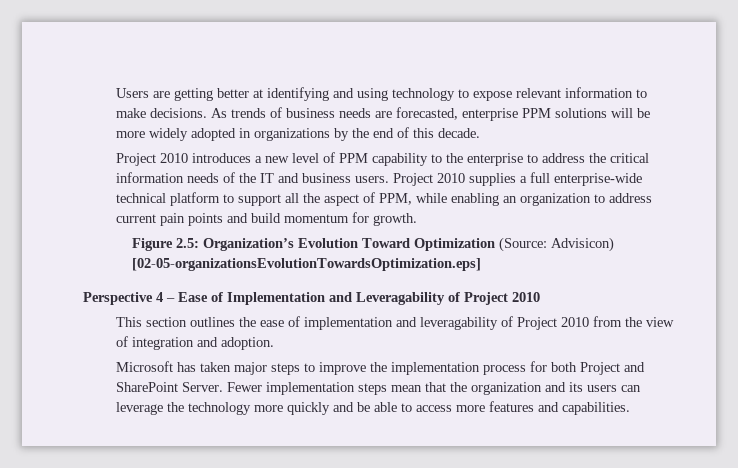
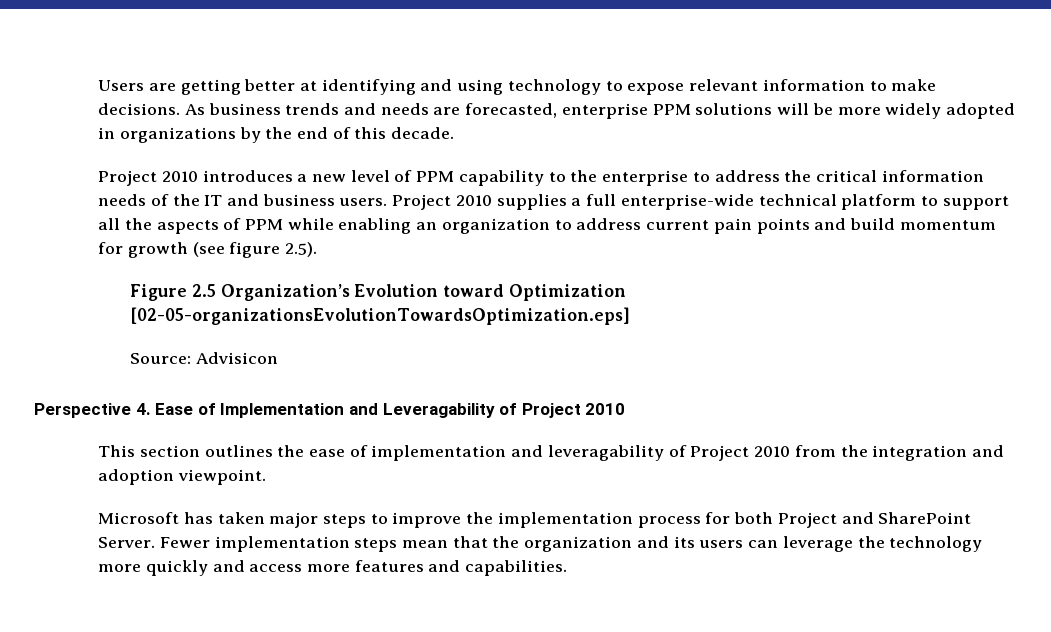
- As trends of business needs are forecasted, enterprise PPM solutions will be more widely adopted in organizations by the end of this decade.
+ As business trends and needs are forecasted, enterprise PPM solutions will be more widely adopted in organizations by the end of this decade.
- Project 2010 supplies a full enterprise-wide technical platform to support all the aspect of PPM, while enabling an organization to address current pain points and build momentum for growth.
+ Project 2010 supplies a full enterprise-wide technical platform to support all the aspects of PPM while enabling an organization to address current pain points and build momentum for growth (see figure 2.5).
- Figure 2.5: Organization’s Evolution Toward Optimization (Source: Advisicon) [02-05-organizationsEvolutionTowardsOptimization.eps]
+ Figure 2.5 Organization’s Evolution toward Optimization [02-05-organizationsEvolutionTowardsOptimization.eps]
+ Source: Advisicon
- Perspective 4 – Ease of Implementation and Leveragability of Project 2010
+ Perspective 4. Ease of Implementation and Leveragability of Project 2010
- This section outlines the ease of implementation and leveragability of Project 2010 from the view of integration and adoption.
+ This section outlines the ease of implementation and leveragability of Project 2010 from the integration and adoption viewpoint.
- Fewer implementation steps mean that the organization and its users can leverage the technology more quickly and be able to access more features and capabilities.
+ Fewer implementation steps mean that the organization and its users can leverage the technology more quickly and access more features and capabilities.

